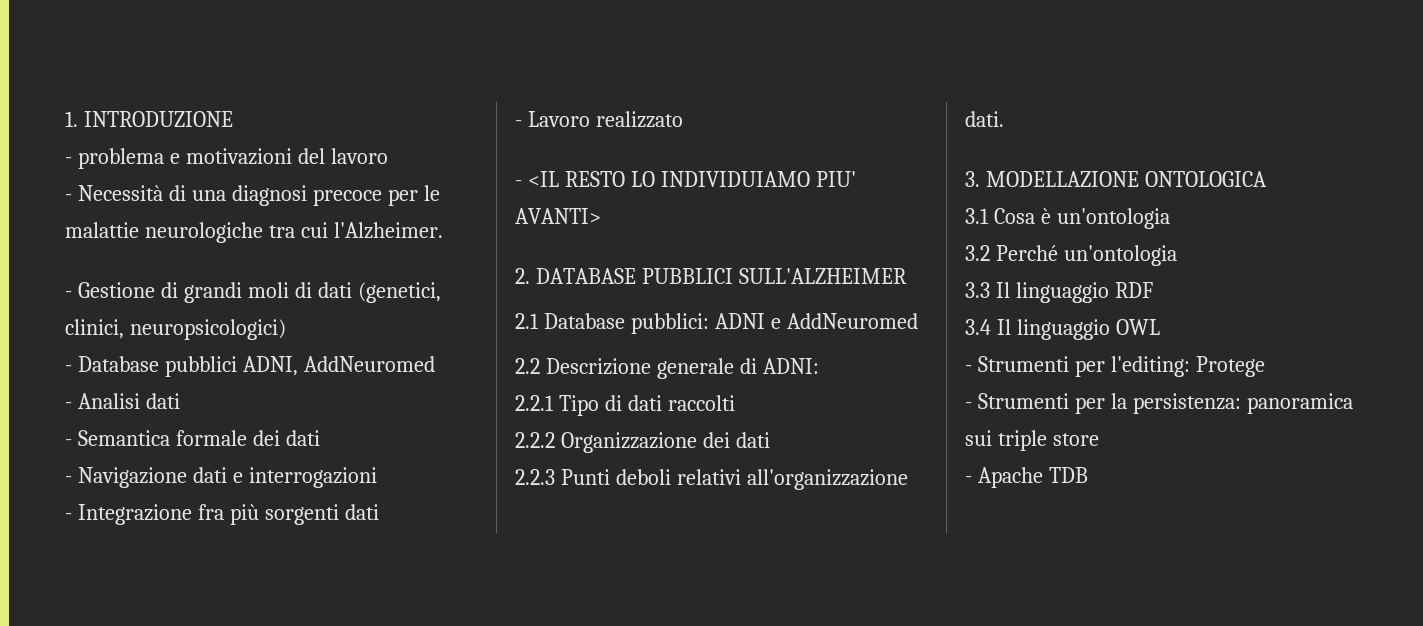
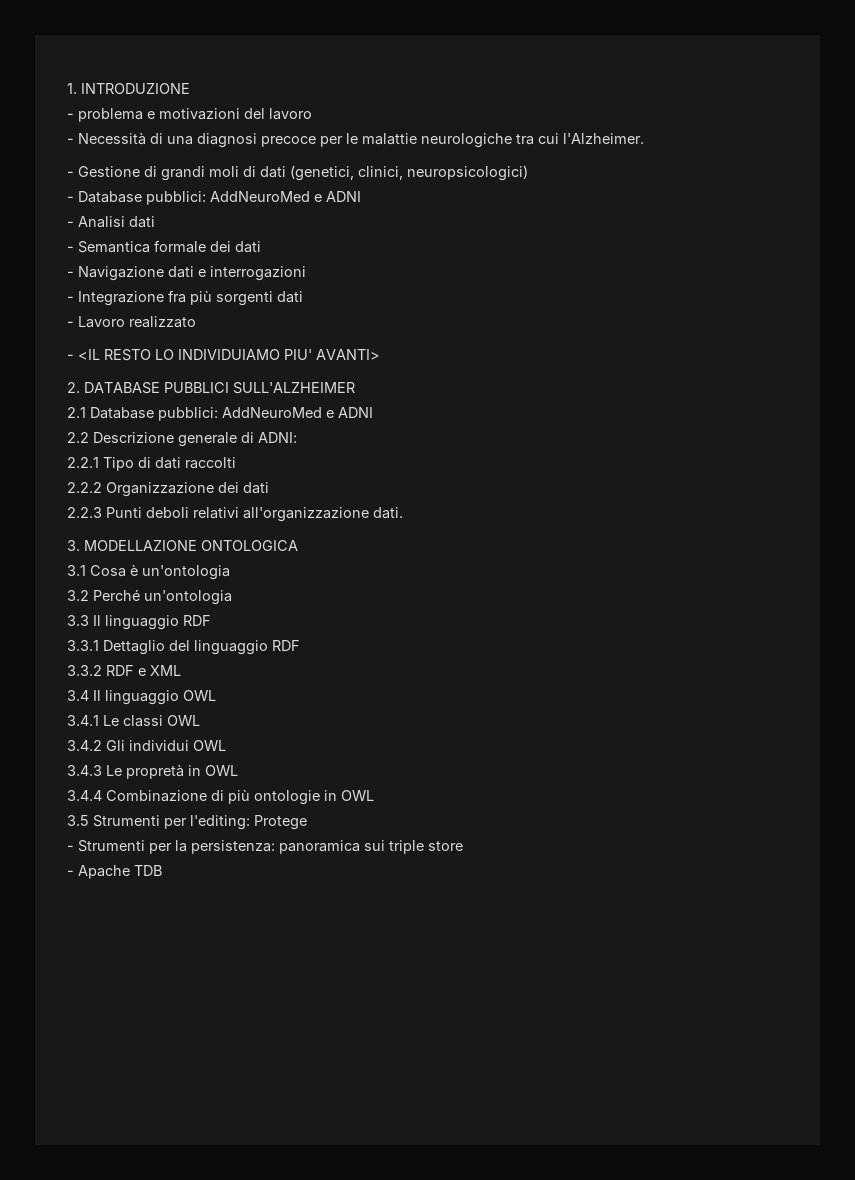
- - Database pubblici ADNI, AddNeuromed
+ - Database pubblici: AddNeuroMed e ADNI
- 2.1 Database pubblici: ADNI e AddNeuromed
+ 2.1 Database pubblici: AddNeuroMed e ADNI
+ 3.3.1 Dettaglio del linguaggio RDF
+ 3.3.2 RDF e XML
  3.4 Il linguaggio OWL
- - Strumenti per l'editing: Protege
+ 3.4.1 Le classi OWL
+ 3.4.2 Gli individui OWL
+ 3.4.3 Le propretà in OWL
+ 3.4.4 Combinazione di più ontologie in OWL
+ 3.5 Strumenti per l'editing: Protege

